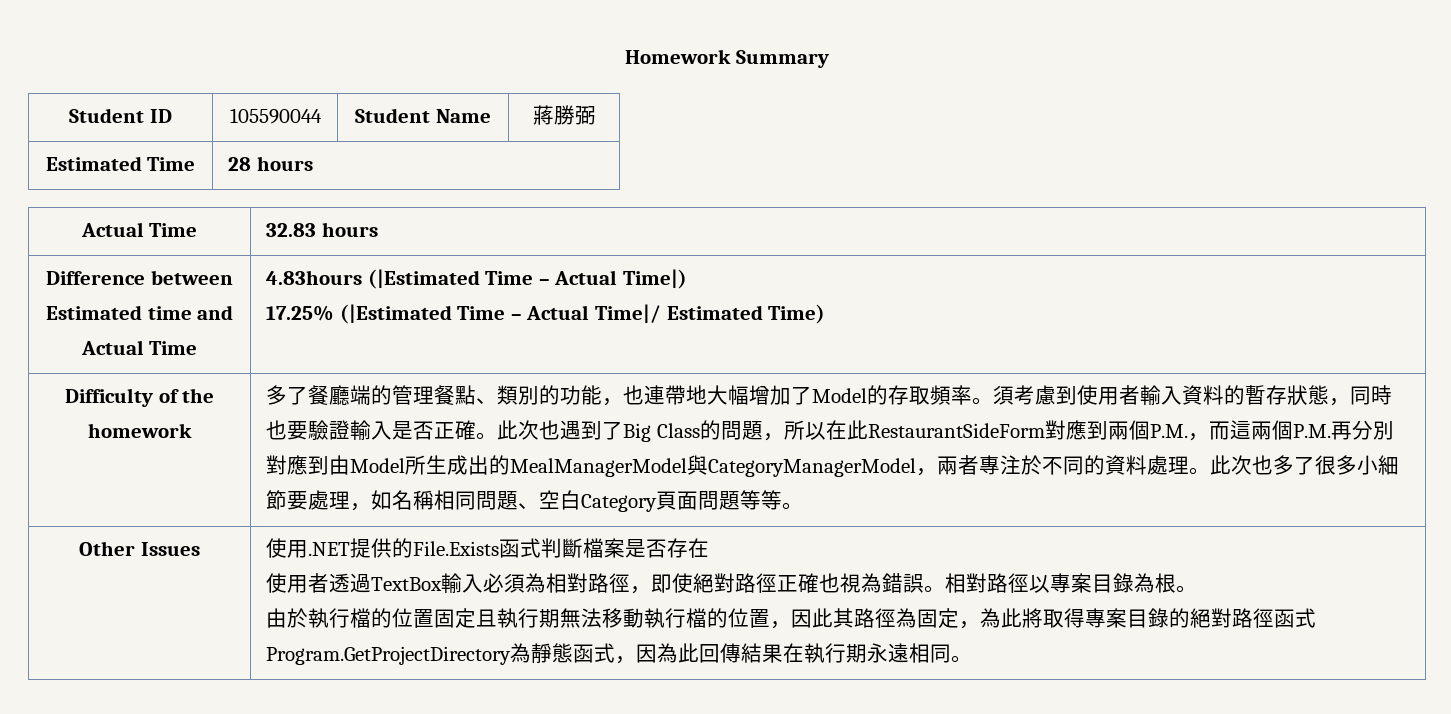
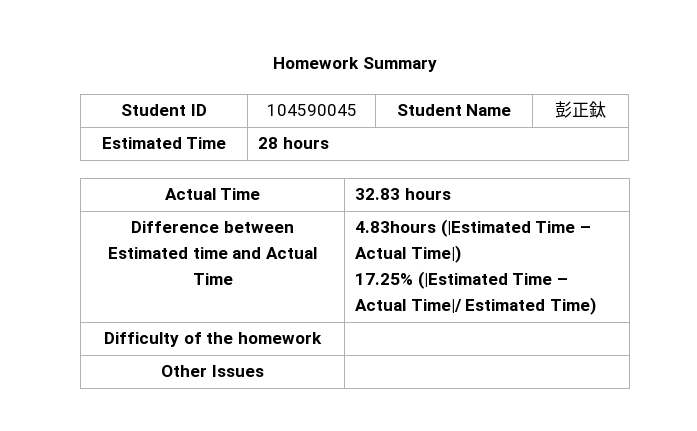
- Student ID | 105590044 | Student Name | 蔣勝弼
+ Student ID | 104590045 | Student Name | 彭正鈦
- 多了餐廳端的管理餐點、類別的功能，也連帶地大幅增加了Model的存取頻率。須考慮到使用者輸入資料的暫存狀態，同時也要驗證輸入是否正確。此次也遇到了Big Class的問題，所以在此RestaurantSideForm對應到兩個P.M.，而這兩個P.M.再分別對應到由Model所生成出的MealManagerModel與CategoryManagerModel，兩者專注於不同的資料處理。此次也多了很多小細節要處理，如名稱相同問題、空白Category頁面問題等等。
- Other Issues | 使用.NET提供的File.Exists函式判斷檔案是否存在
- 使用者透過TextBox輸入必須為相對路徑，即使絕對路徑正確也視為錯誤。相對路徑以專案目錄為根。
- 由於執行檔的位置固定且執行期無法移動執行檔的位置，因此其路徑為固定，為此將取得專案目錄的絕對路徑函式Program.GetProjectDirectory為靜態函式，因為此回傳結果在執行期永遠相同。
+ Other Issues |

